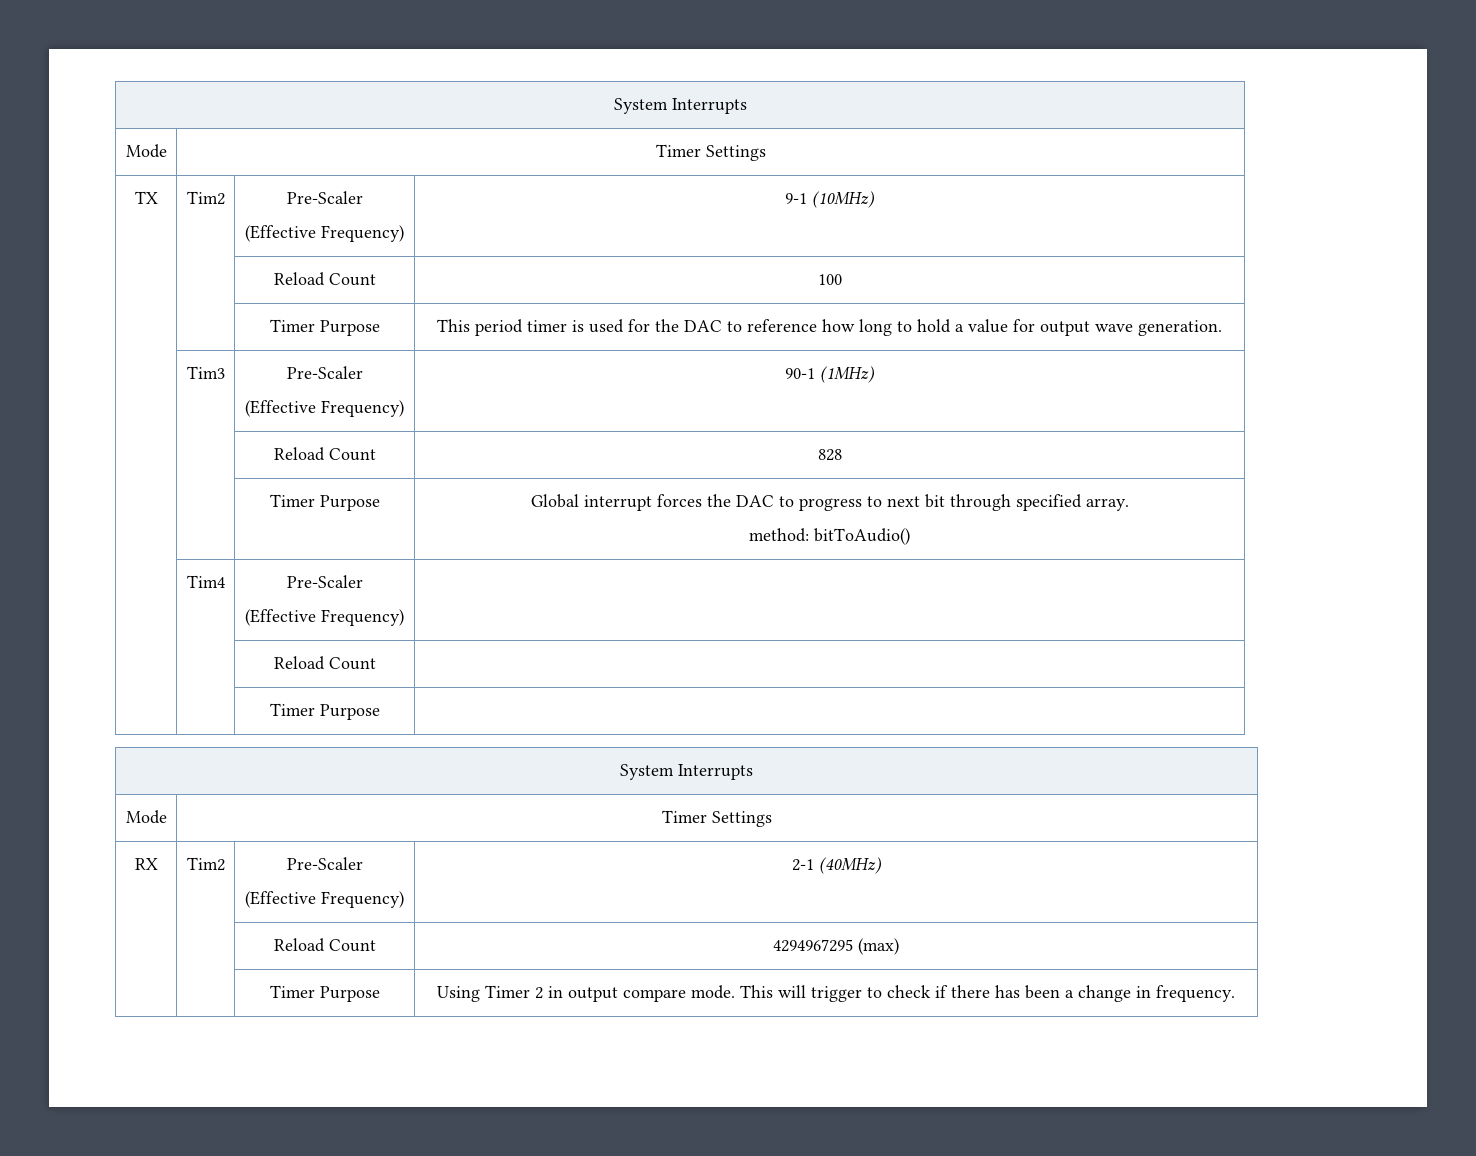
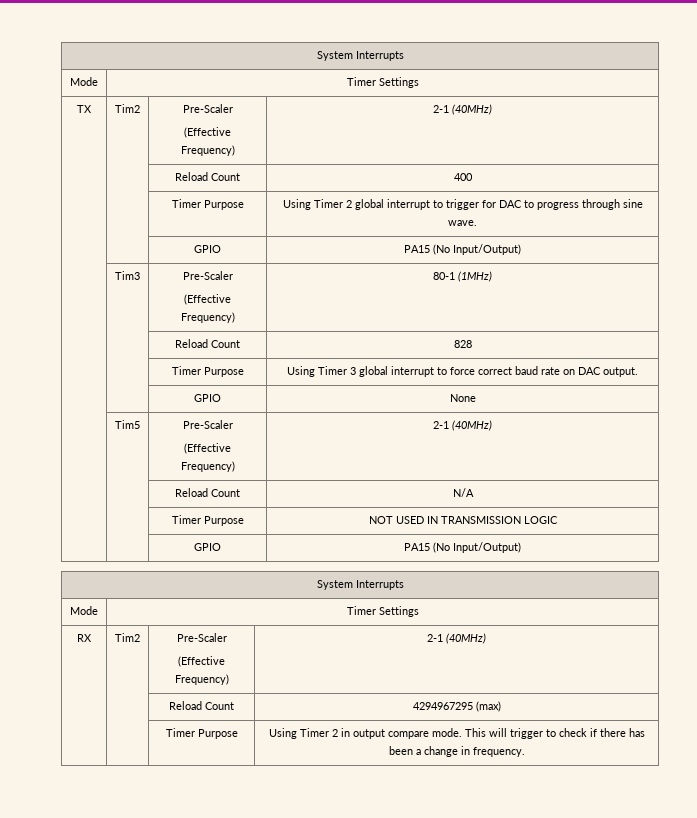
  TX | Tim2 | Pre-Scaler
- (Effective Frequency) | 9-1 (10MHz)
- | | Reload Count | 100
- | | Timer Purpose | This period timer is used for the DAC to reference how long to hold a value for output wave generation.
+ (Effective Frequency) | 2-1 (40MHz)
+ | | Reload Count | 400
+ | | Timer Purpose | Using Timer 2 global interrupt to trigger for DAC to progress through sine wave.
+ | | GPIO | PA15 (No Input/Output)
  | Tim3 | Pre-Scaler
- (Effective Frequency) | 90-1 (1MHz)
+ (Effective Frequency) | 80-1 (1MHz)
- | | Timer Purpose | Global interrupt forces the DAC to progress to next bit through specified array.
- method: bitToAudio()
- | Tim4 | Pre-Scaler
- (Effective Frequency) |
- | | Reload Count |
- | | Timer Purpose |
+ | | Timer Purpose | Using Timer 3 global interrupt to force correct baud rate on DAC output.
+ | | GPIO | None
+ | Tim5 | Pre-Scaler
+ (Effective Frequency) | 2-1 (40MHz)
+ | | Reload Count | N/A
+ | | Timer Purpose | NOT USED IN TRANSMISSION LOGIC
+ | | GPIO | PA15 (No Input/Output)

